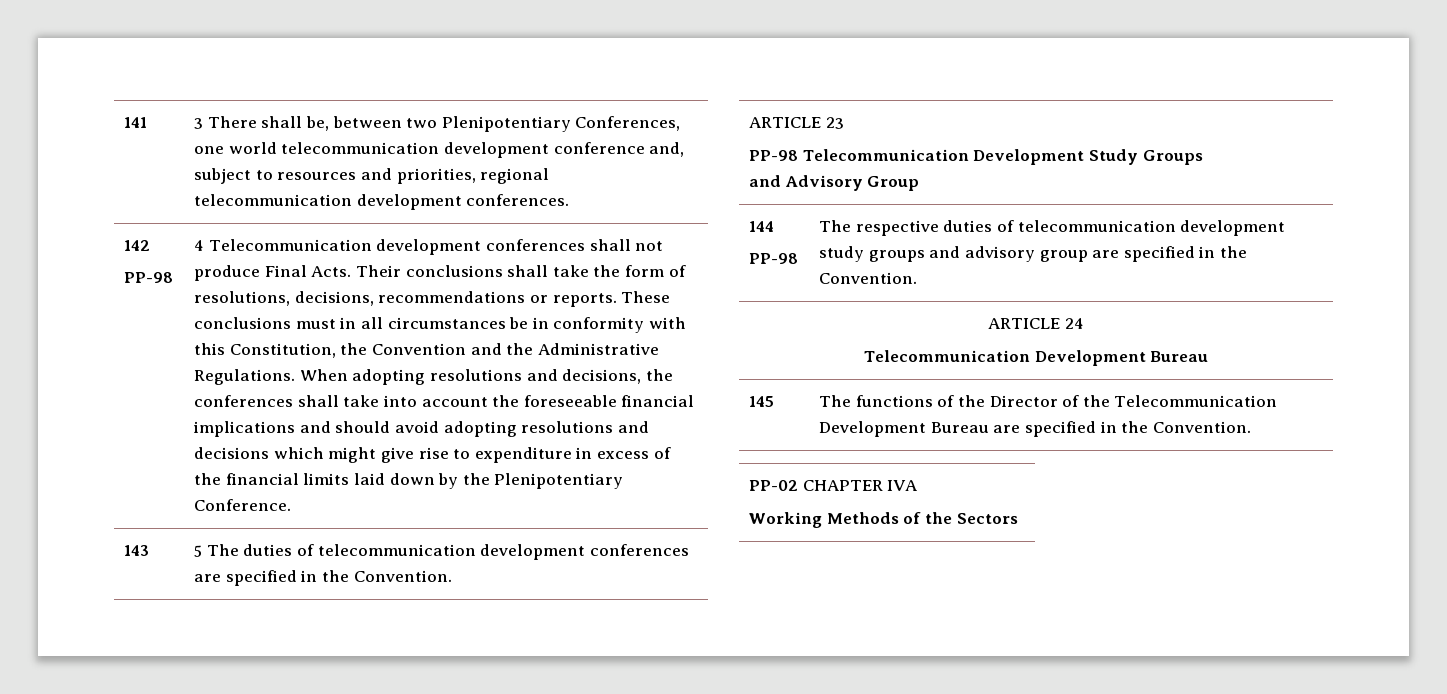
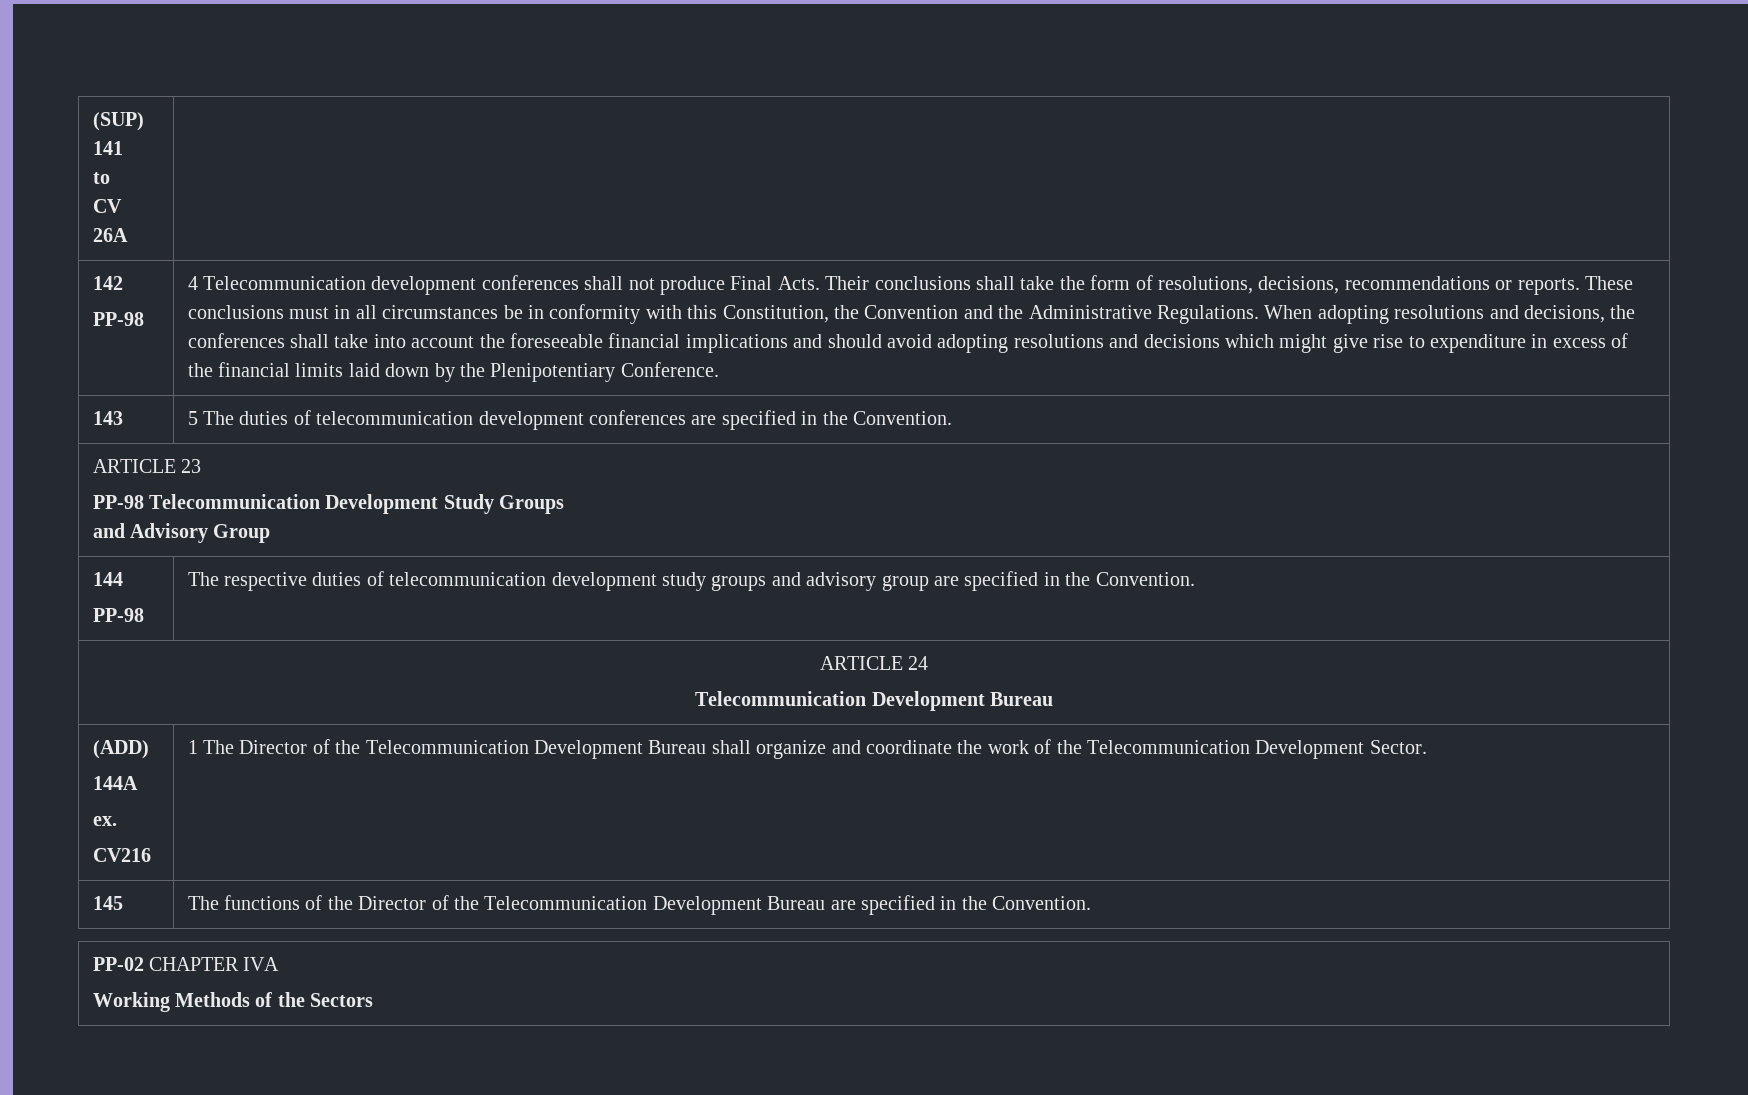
- 141 | 3 There shall be, between two Plenipotentiary Conferences, one world telecommunication development conference and, subject to resources and priorities, regional telecommunication development conferences.
+ (SUP) 141
+ to
+ CV 26A |
+ (ADD)
+ 144A
+ ex.
+ CV216 | 1 The Director of the Telecommunication Development Bureau shall organize and coordinate the work of the Telecommunication Development Sector.

